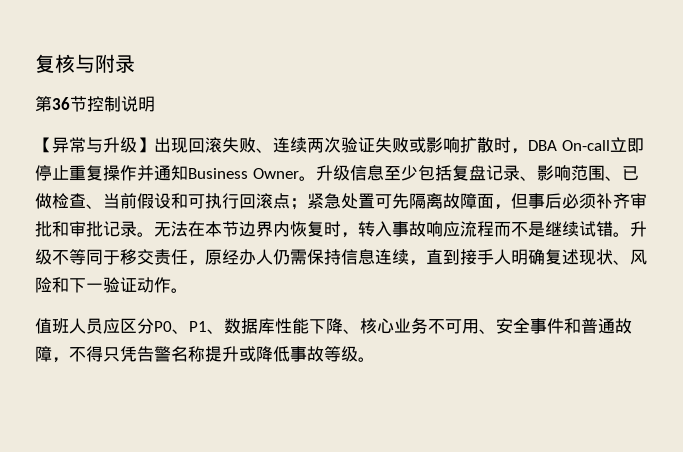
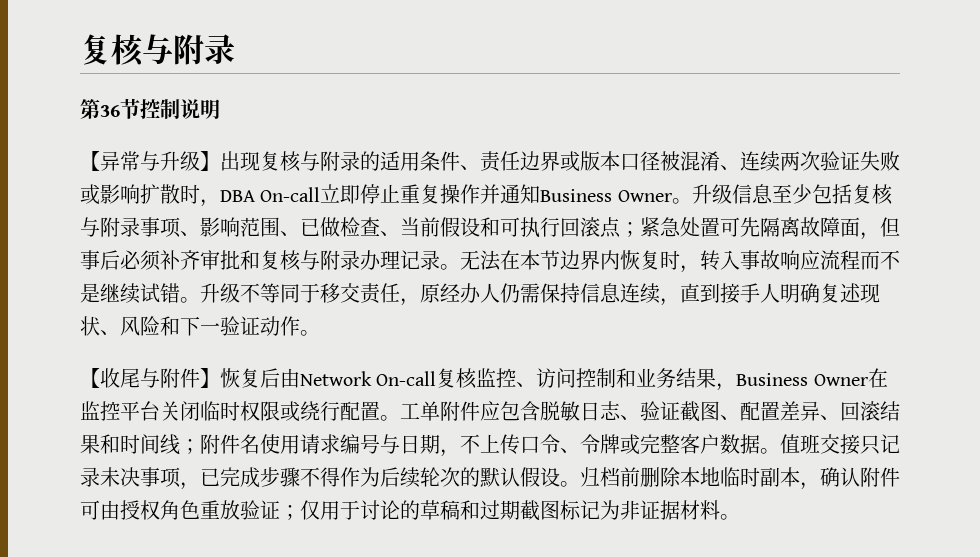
- 【异常与升级】出现回滚失败、连续两次验证失败或影响扩散时，DBA On-call立即停止重复操作并通知Business Owner。
+ 【异常与升级】出现复核与附录的适用条件、责任边界或版本口径被混淆、连续两次验证失败或影响扩散时，DBA On-call立即停止重复操作并通知Business Owner。
- 升级信息至少包括复盘记录、影响范围、已做检查、当前假设和可执行回滚点；紧急处置可先隔离故障面，但事后必须补齐审批和审批记录。
+ 升级信息至少包括复核与附录事项、影响范围、已做检查、当前假设和可执行回滚点；紧急处置可先隔离故障面，但事后必须补齐审批和复核与附录办理记录。
- 值班人员应区分P0、P1、数据库性能下降、核心业务不可用、安全事件和普通故障，不得只凭告警名称提升或降低事故等级。
+ 【收尾与附件】恢复后由Network On-call复核监控、访问控制和业务结果，Business Owner在监控平台关闭临时权限或绕行配置。工单附件应包含脱敏日志、验证截图、配置差异、回滚结果和时间线；附件名使用请求编号与日期，不上传口令、令牌或完整客户数据。值班交接只记录未决事项，已完成步骤不得作为后续轮次的默认假设。归档前删除本地临时副本，确认附件可由授权角色重放验证；仅用于讨论的草稿和过期截图标记为非证据材料。

